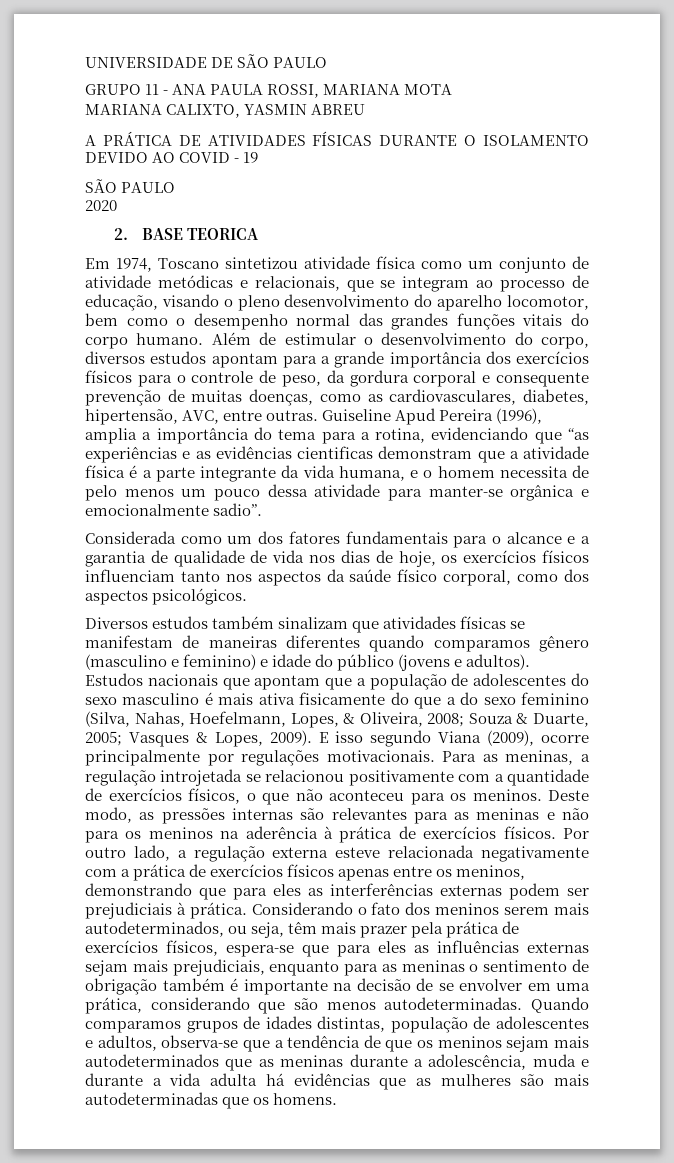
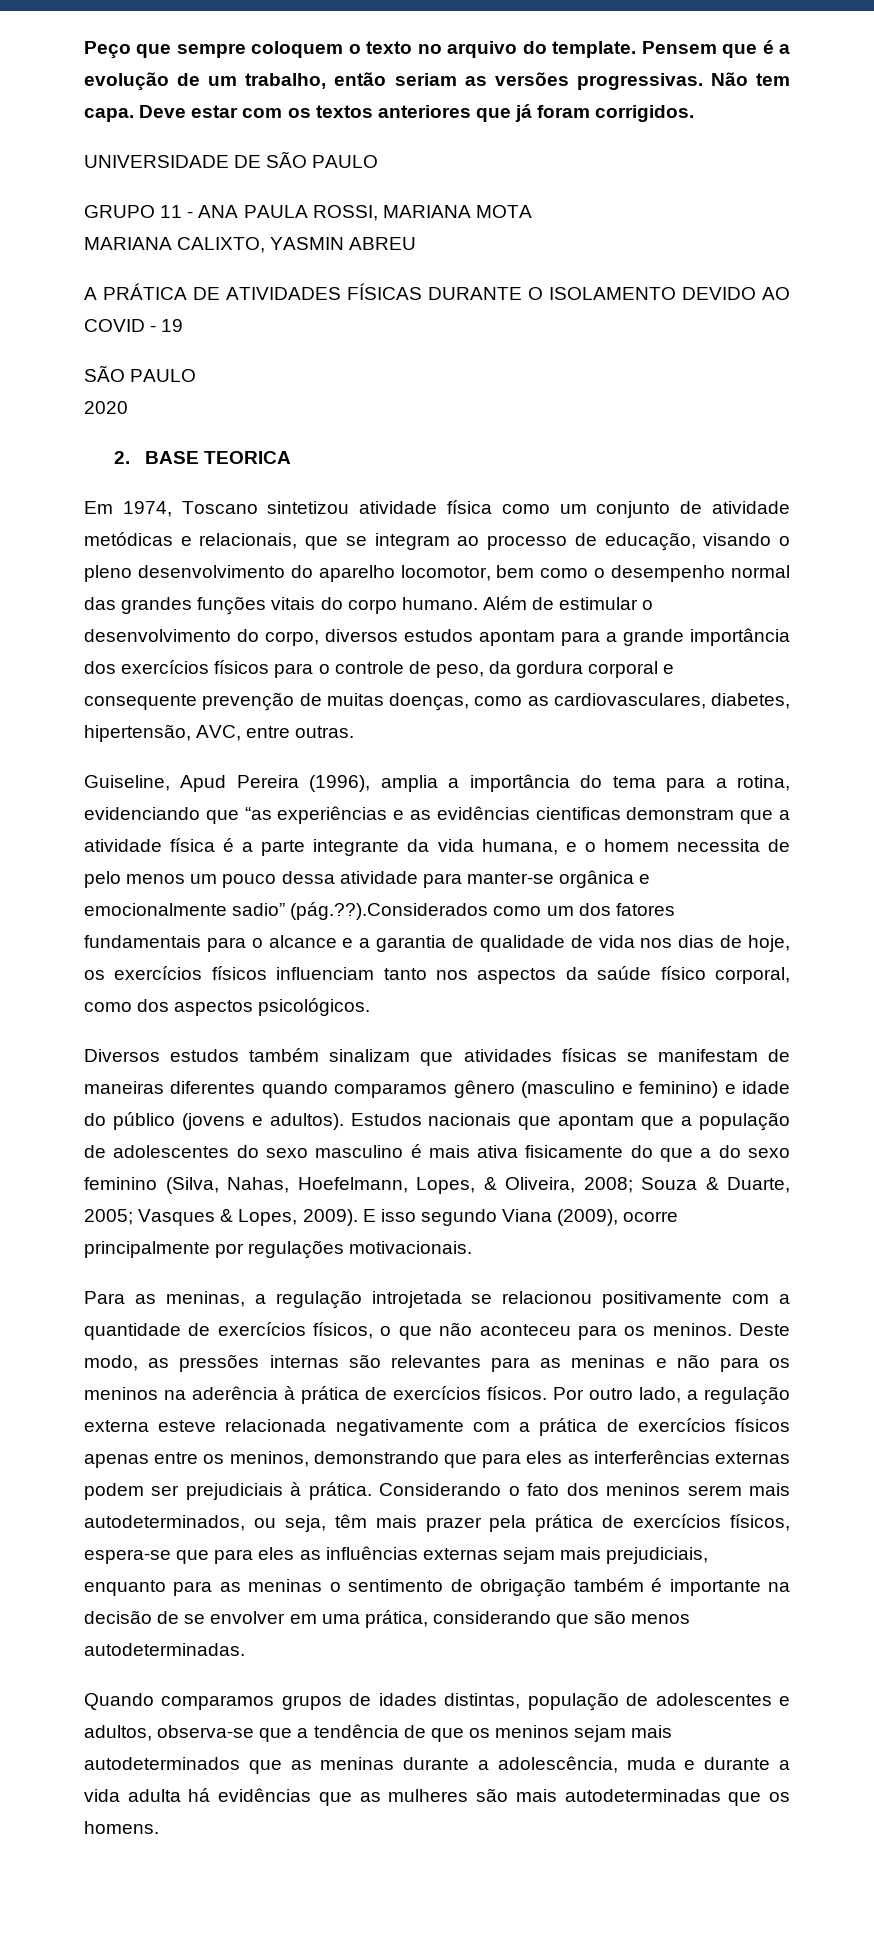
+ Peço que sempre coloquem o texto no arquivo do template. Pensem que é a evolução de um trabalho, então seriam as versões progressivas. Não tem capa. Deve estar com os textos anteriores que já foram corrigidos.
- Além de estimular o desenvolvimento do corpo, diversos estudos apontam para a grande importância dos exercícios físicos para o controle de peso, da gordura corporal e consequente prevenção de muitas doenças, como as cardiovasculares, diabetes, hipertensão, AVC, entre outras. Guiseline Apud Pereira (1996), amplia a importância do tema para a rotina, evidenciando que “as experiências e as evidências cientificas demonstram que a atividade física é a parte integrante da vida humana, e o homem necessita de pelo menos um pouco dessa atividade para manter-se orgânica e emocionalmente sadio”.
- Considerada como um dos fatores fundamentais para o alcance e a garantia de qualidade de vida nos dias de hoje, os exercícios físicos influenciam tanto nos aspectos da saúde físico corporal, como dos aspectos psicológicos.
+ Além de estimular o desenvolvimento do corpo, diversos estudos apontam para a grande importância dos exercícios físicos para o controle de peso, da gordura corporal e consequente prevenção de muitas doenças, como as cardiovasculares, diabetes, hipertensão, AVC, entre outras.
+ Guiseline, Apud Pereira (1996), amplia a importância do tema para a rotina, evidenciando que “as experiências e as evidências cientificas demonstram que a atividade física é a parte integrante da vida humana, e o homem necessita de pelo menos um pouco dessa atividade para manter-se orgânica e emocionalmente sadio” (pág.??).Considerados como um dos fatores fundamentais para o alcance e a garantia de qualidade de vida nos dias de hoje, os exercícios físicos influenciam tanto nos aspectos da saúde físico corporal, como dos aspectos psicológicos.
- E isso segundo Viana (2009), ocorre principalmente por regulações motivacionais. Para as meninas, a regulação introjetada se relacionou positivamente com a quantidade de exercícios físicos, o que não aconteceu para os meninos.
+ E isso segundo Viana (2009), ocorre principalmente por regulações motivacionais.
+ Para as meninas, a regulação introjetada se relacionou positivamente com a quantidade de exercícios físicos, o que não aconteceu para os meninos.
- Considerando o fato dos meninos serem mais autodeterminados, ou seja, têm mais prazer pela prática de exercícios físicos, espera-se que para eles as influências externas sejam mais prejudiciais, enquanto para as meninas o sentimento de obrigação também é importante na decisão de se envolver em uma prática, considerando que são menos autodeterminadas. Quando comparamos grupos de idades distintas, população de adolescentes e adultos, observa-se que a tendência de que os meninos sejam mais autodeterminados que as meninas durante a adolescência, muda e durante a vida adulta há evidências que as mulheres são mais autodeterminadas que os homens.
+ Considerando o fato dos meninos serem mais autodeterminados, ou seja, têm mais prazer pela prática de exercícios físicos, espera-se que para eles as influências externas sejam mais prejudiciais, enquanto para as meninas o sentimento de obrigação também é importante na decisão de se envolver em uma prática, considerando que são menos autodeterminadas.
+ Quando comparamos grupos de idades distintas, população de adolescentes e adultos, observa-se que a tendência de que os meninos sejam mais autodeterminados que as meninas durante a adolescência, muda e durante a vida adulta há evidências que as mulheres são mais autodeterminadas que os homens.

